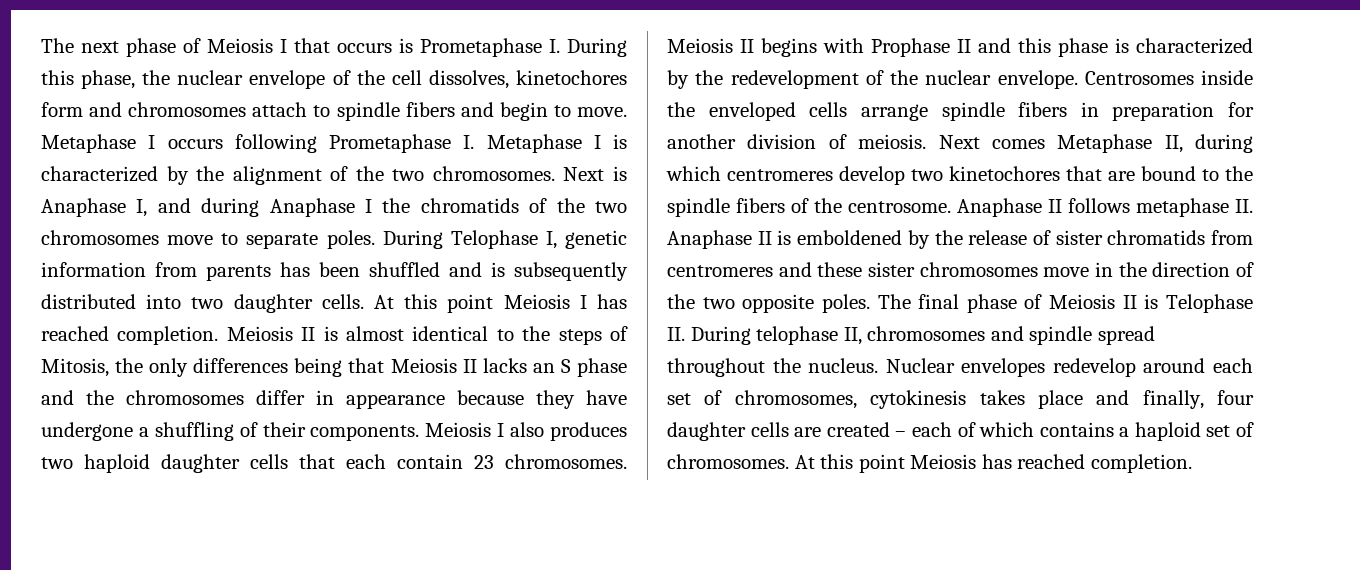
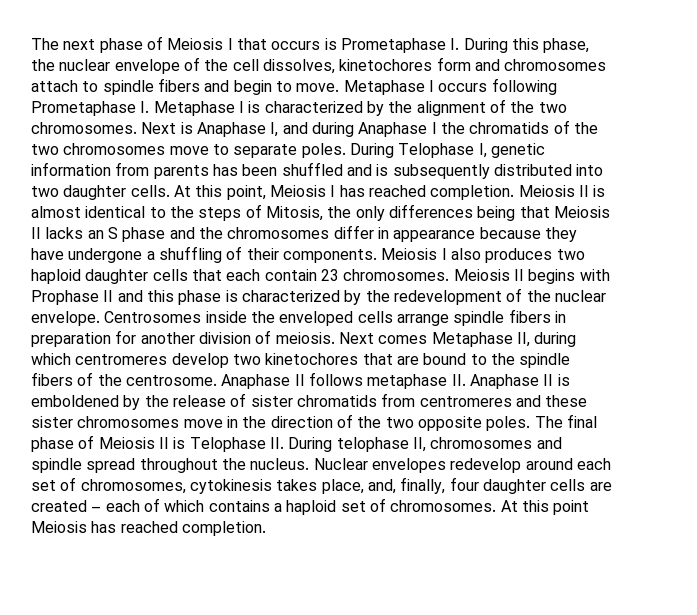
- At this point Meiosis I has reached completion.
+ At this point, Meiosis I has reached completion.
- Nuclear envelopes redevelop around each set of chromosomes, cytokinesis takes place and finally, four daughter cells are created – each of which contains a haploid set of chromosomes.
+ Nuclear envelopes redevelop around each set of chromosomes, cytokinesis takes place, and, finally, four daughter cells are created – each of which contains a haploid set of chromosomes.

